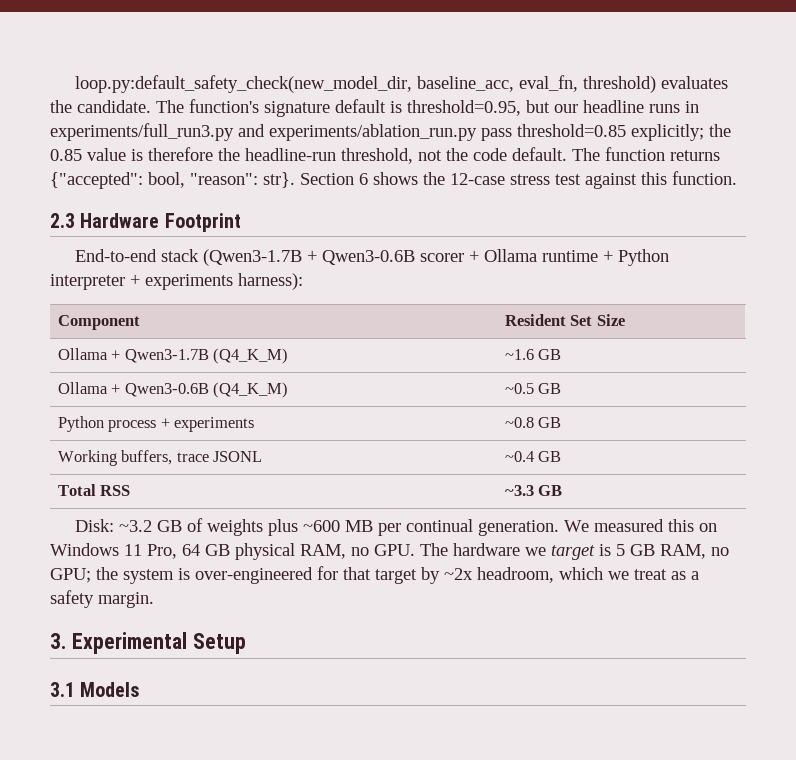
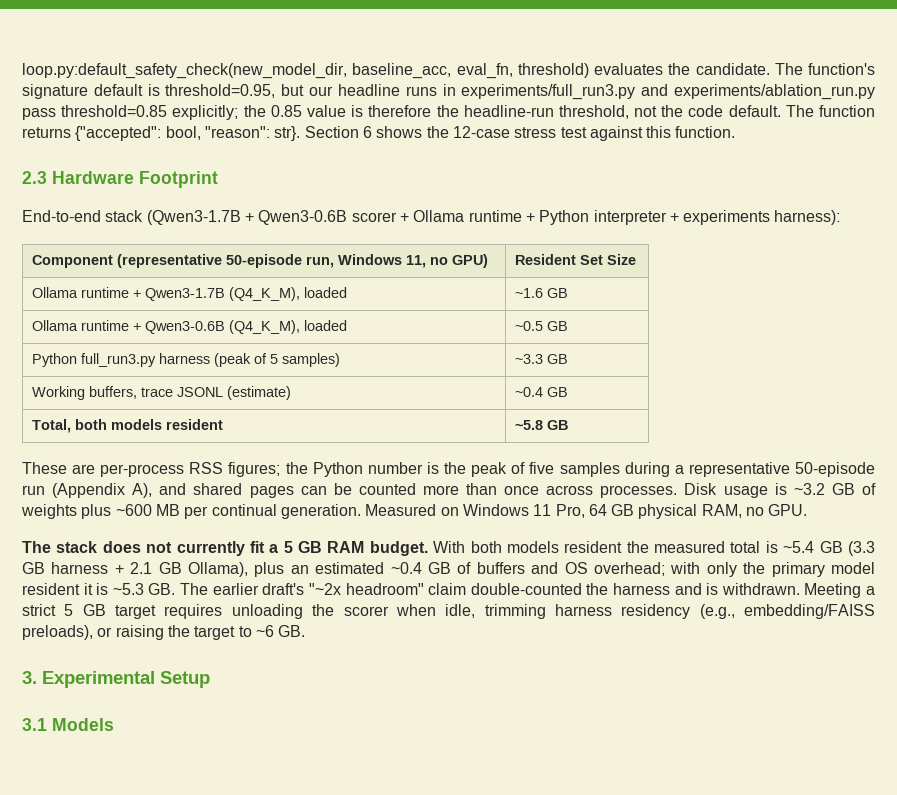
- Component | Resident Set Size
+ Component (representative 50-episode run, Windows 11, no GPU) | Resident Set Size
- Ollama + Qwen3-1.7B (Q4_K_M) | ~1.6 GB
+ Ollama runtime + Qwen3-1.7B (Q4_K_M), loaded | ~1.6 GB
- Ollama + Qwen3-0.6B (Q4_K_M) | ~0.5 GB
+ Ollama runtime + Qwen3-0.6B (Q4_K_M), loaded | ~0.5 GB
- Python process + experiments | ~0.8 GB
+ Python full_run3.py harness (peak of 5 samples) | ~3.3 GB
- Working buffers, trace JSONL | ~0.4 GB
+ Working buffers, trace JSONL (estimate) | ~0.4 GB
- Total RSS | ~3.3 GB
- Disk: ~3.2 GB of weights plus ~600 MB per continual generation.
+ Total, both models resident | ~5.8 GB
+ These are per-process RSS figures; the Python number is the peak of five samples during a representative 50-episode run (Appendix A), and shared pages can be counted more than once across processes. Disk usage is ~3.2 GB of weights plus ~600 MB per continual generation.
- We measured this on Windows 11 Pro, 64 GB physical RAM, no GPU. The hardware we target is 5 GB RAM, no GPU; the system is over-engineered for that target by ~2x headroom, which we treat as a safety margin.
+ Measured on Windows 11 Pro, 64 GB physical RAM, no GPU.
+ The stack does not currently fit a 5 GB RAM budget. With both models resident the measured total is ~5.4 GB (3.3 GB harness + 2.1 GB Ollama), plus an estimated ~0.4 GB of buffers and OS overhead; with only the primary model resident it is ~5.3 GB. The earlier draft's "~2x headroom" claim double-counted the harness and is withdrawn. Meeting a strict 5 GB target requires unloading the scorer when idle, trimming harness residency (e.g., embedding/FAISS preloads), or raising the target to ~6 GB.

